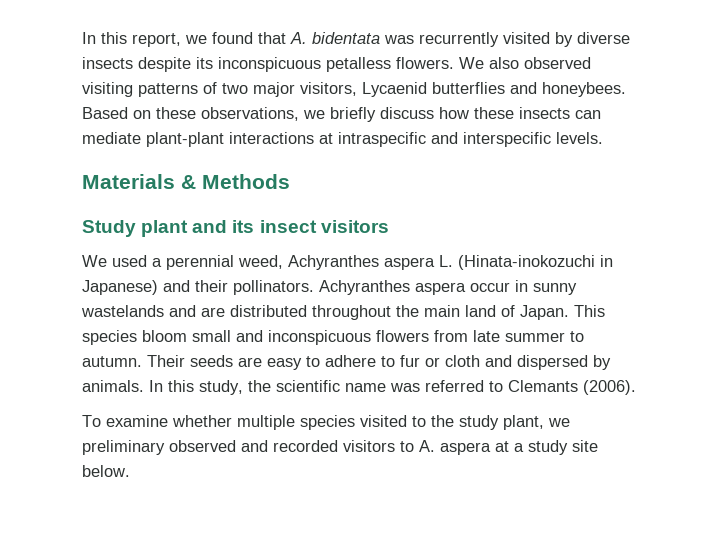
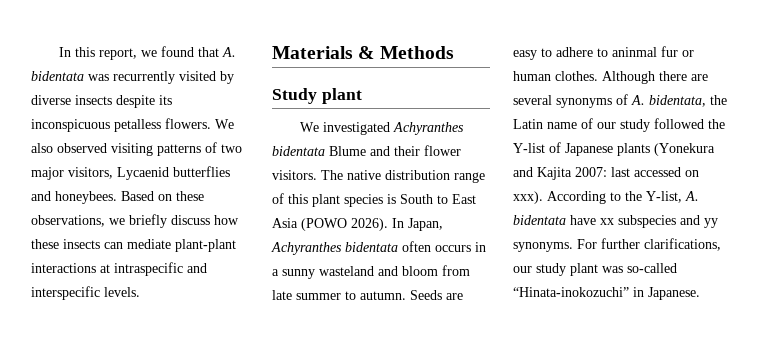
- Study plant and its insect visitors
- We used a perennial weed, Achyranthes aspera L. (Hinata-inokozuchi in Japanese) and their pollinators. Achyranthes aspera occur in sunny wastelands and are distributed throughout the main land of Japan. This species bloom small and inconspicuous flowers from late summer to autumn.
+ Study plant
+ We investigated Achyranthes bidentata Blume and their flower visitors. The native distribution range of this plant species is South to East Asia (POWO 2026). In Japan, Achyranthes bidentata often occurs in a sunny wasteland and bloom from late summer to autumn.
- Their seeds are easy to adhere to fur or cloth and dispersed by animals. In this study, the scientific name was referred to Clemants (2006).
- To examine whether multiple species visited to the study plant, we preliminary observed and recorded visitors to A. aspera at a study site below.
+ Seeds are easy to adhere to aninmal fur or human clothes. Although there are several synonyms of A. bidentata, the Latin name of our study followed the Y-list of Japanese plants (Yonekura and Kajita 2007: last accessed on xxx). According to the Y-list, A. bidentata have xx subspecies and yy synonyms. For further clarifications, our study plant was so-called “Hinata-inokozuchi” in Japanese.

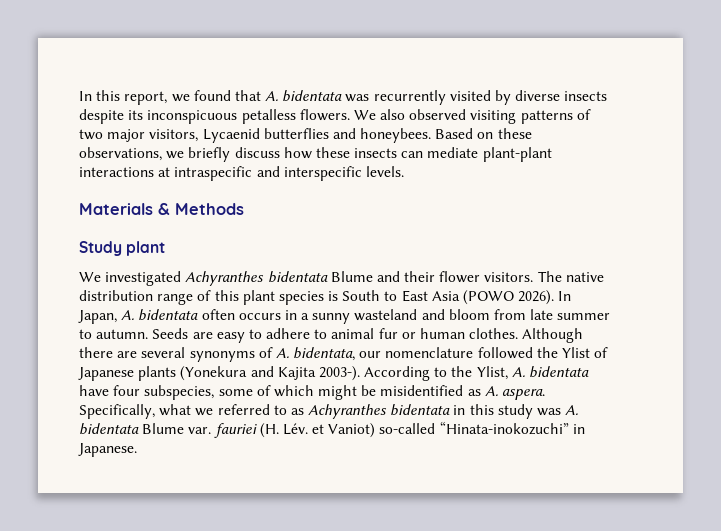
- In Japan, Achyranthes bidentata often occurs in a sunny wasteland and bloom from late summer to autumn.
+ In Japan, A. bidentata often occurs in a sunny wasteland and bloom from late summer to autumn.
- Seeds are easy to adhere to aninmal fur or human clothes.
+ Seeds are easy to adhere to animal fur or human clothes.
- Although there are several synonyms of A. bidentata, the Latin name of our study followed the Y-list of Japanese plants (Yonekura and Kajita 2007: last accessed on xxx).
+ Although there are several synonyms of A. bidentata, our nomenclature followed the Ylist of Japanese plants (Yonekura and Kajita 2003-).
- According to the Y-list, A. bidentata have xx subspecies and yy synonyms. For further clarifications, our study plant was so-called “Hinata-inokozuchi” in Japanese.
+ According to the Ylist, A. bidentata have four subspecies, some of which might be misidentified as A. aspera. Specifically, what we referred to as Achyranthes bidentata in this study was A. bidentata Blume var. fauriei (H. Lév. et Vaniot) so-called “Hinata-inokozuchi” in Japanese.

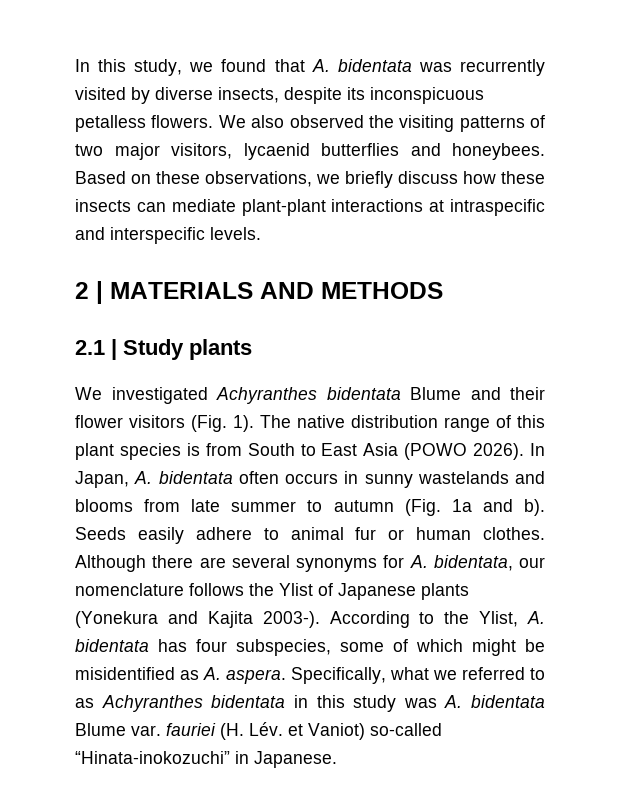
- In this report, we found that A. bidentata was recurrently visited by diverse insects despite its inconspicuous petalless flowers.
+ In this study, we found that A. bidentata was recurrently visited by diverse insects, despite its inconspicuous petalless flowers.
- We also observed visiting patterns of two major visitors, Lycaenid butterflies and honeybees.
+ We also observed the visiting patterns of two major visitors, lycaenid butterflies and honeybees.
- Materials & Methods
- Study plant
+ 2 | MATERIALS AND METHODS
+ 2.1 | Study plants
- We investigated Achyranthes bidentata Blume and their flower visitors.
+ We investigated Achyranthes bidentata Blume and their flower visitors (Fig. 1).
- The native distribution range of this plant species is South to East Asia (POWO 2026).
+ The native distribution range of this plant species is from South to East Asia (POWO 2026).
- In Japan, A. bidentata often occurs in a sunny wasteland and bloom from late summer to autumn. Seeds are easy to adhere to animal fur or human clothes.
+ In Japan, A. bidentata often occurs in sunny wastelands and blooms from late summer to autumn (Fig. 1a and b). Seeds easily adhere to animal fur or human clothes.
- Although there are several synonyms of A. bidentata, our nomenclature followed the Ylist of Japanese plants (Yonekura and Kajita 2003-).
+ Although there are several synonyms for A. bidentata, our nomenclature follows the Ylist of Japanese plants (Yonekura and Kajita 2003-).
- According to the Ylist, A. bidentata have four subspecies, some of which might be misidentified as A. aspera.
+ According to the Ylist, A. bidentata has four subspecies, some of which might be misidentified as A. aspera.

